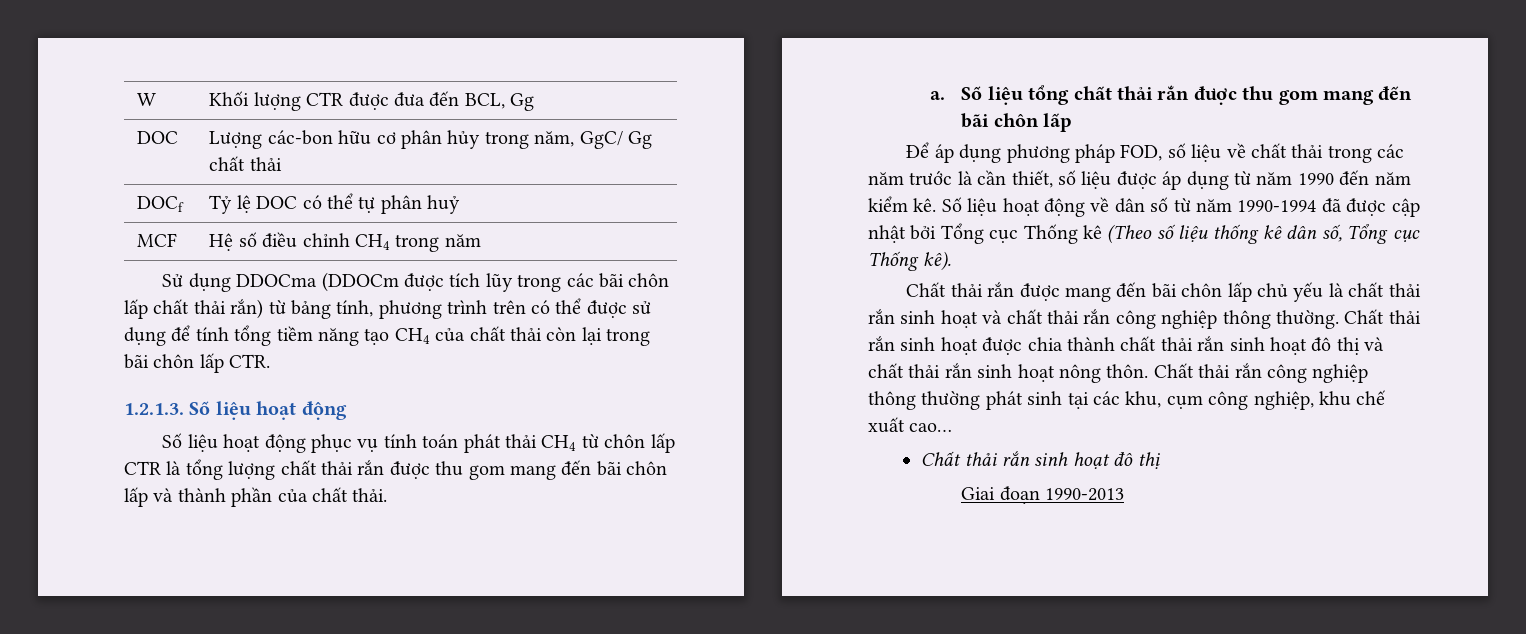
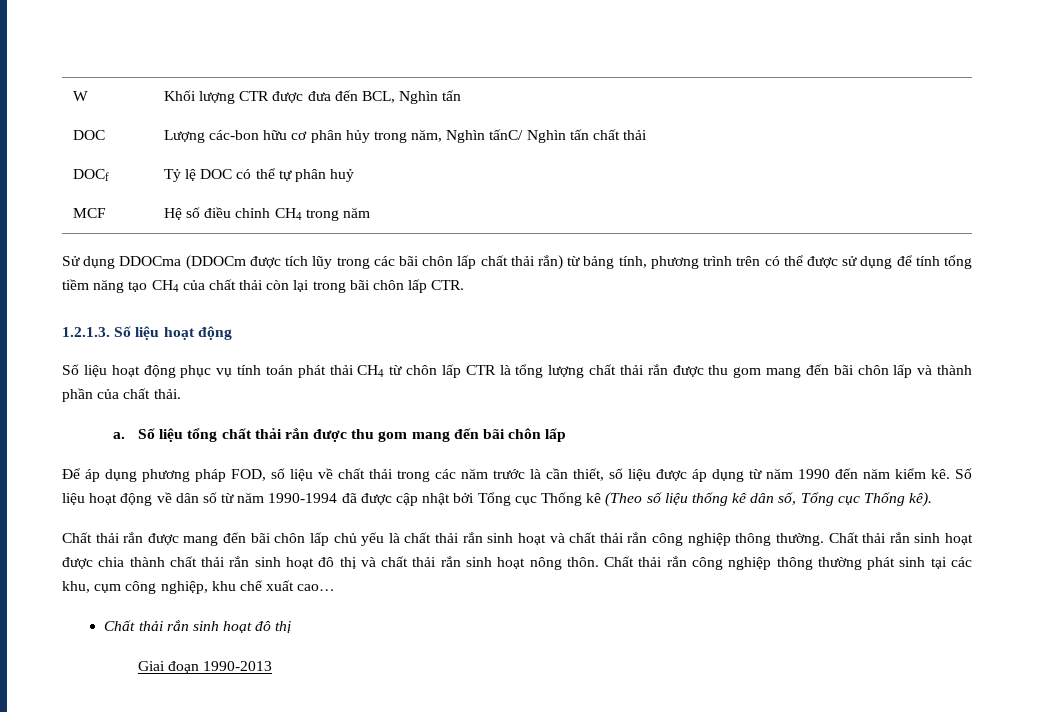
- W | Khối lượng CTR được đưa đến BCL, Gg
+ W | Khối lượng CTR được đưa đến BCL, Nghìn tấn
- DOC | Lượng các-bon hữu cơ phân hủy trong năm, GgC/ Gg chất thải
+ DOC | Lượng các-bon hữu cơ phân hủy trong năm, Nghìn tấnC/ Nghìn tấn chất thải

